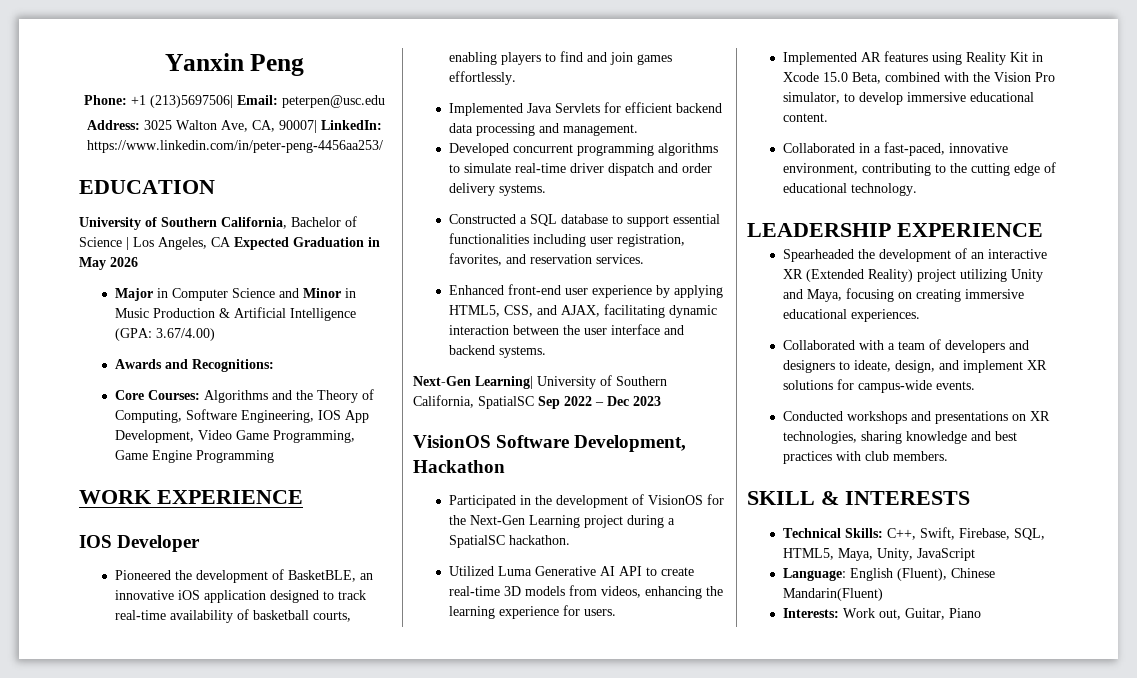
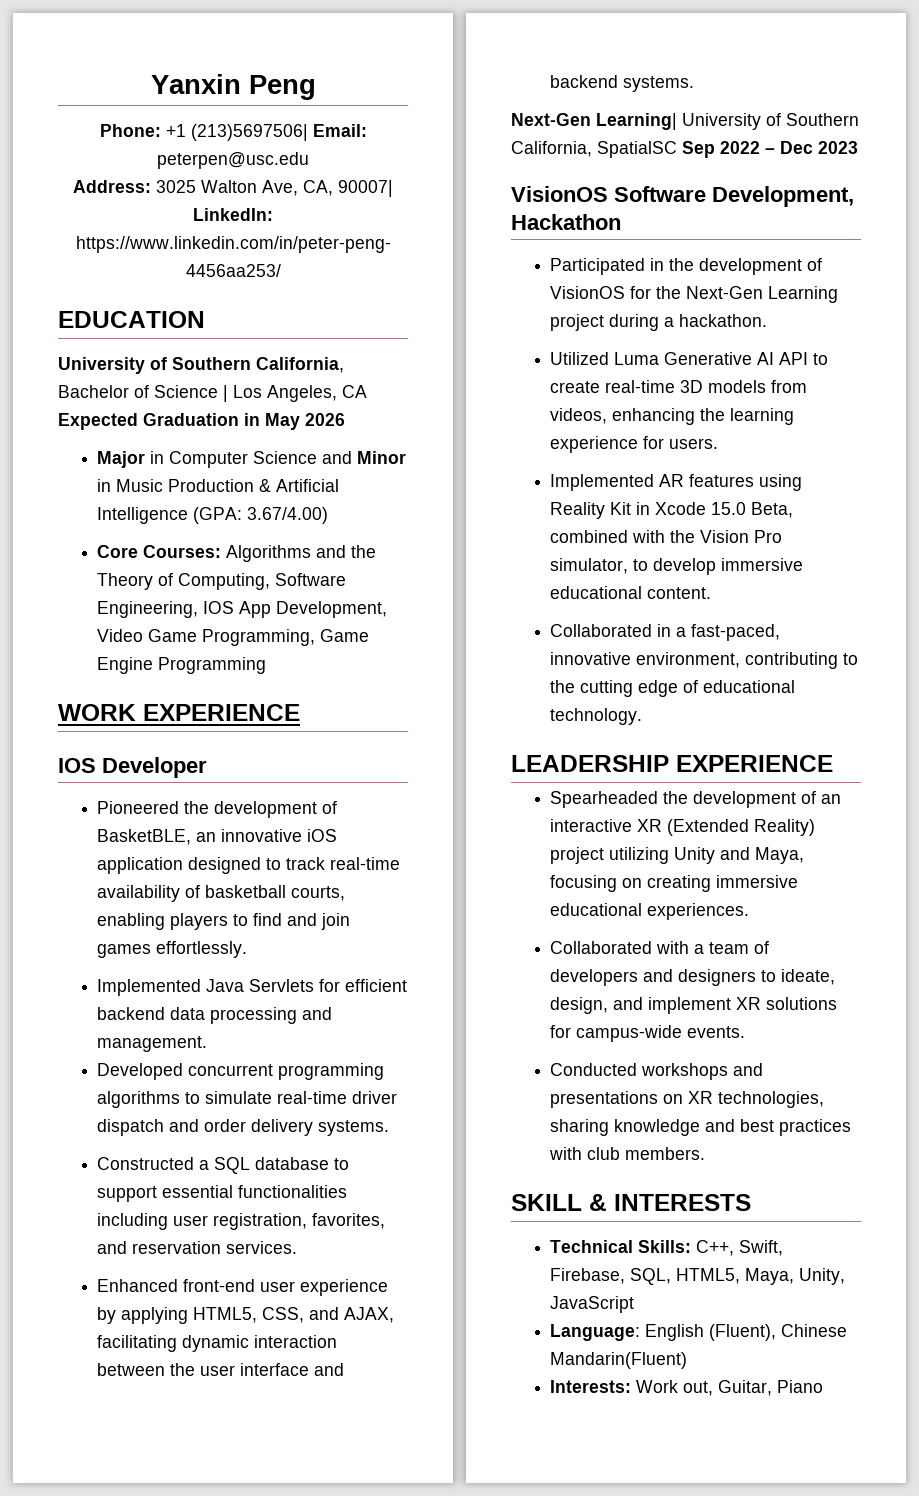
- Awards and Recognitions:
- Participated in the development of VisionOS for the Next-Gen Learning project during a SpatialSC hackathon.
+ Participated in the development of VisionOS for the Next-Gen Learning project during a hackathon.

